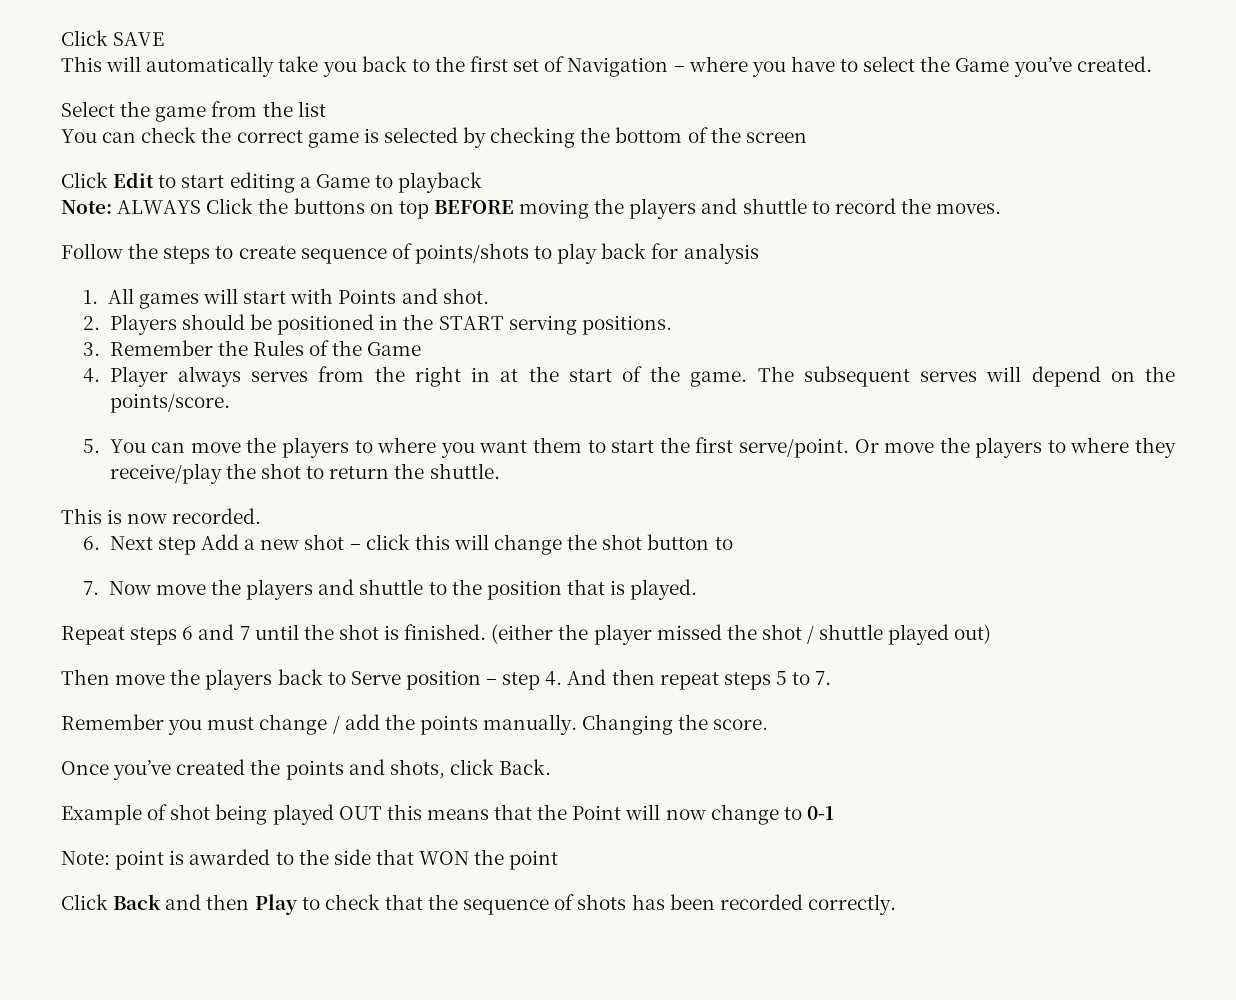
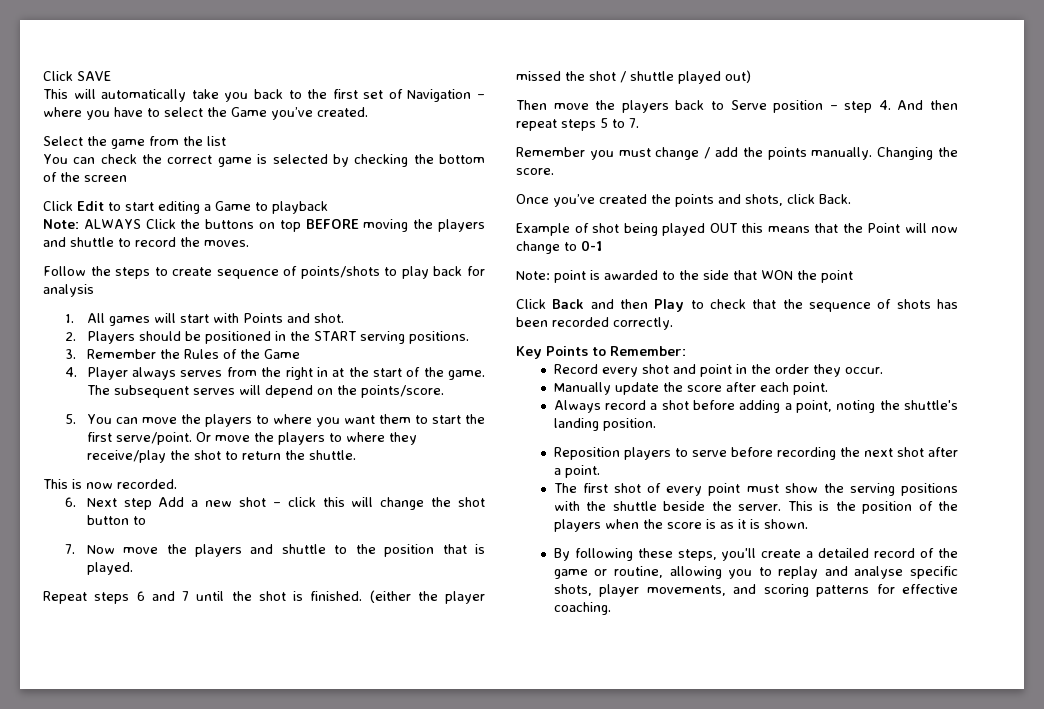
+ Key Points to Remember:
+ Record every shot and point in the order they occur.
+ Manually update the score after each point.
+ Always record a shot before adding a point, noting the shuttle's landing position.
+ Reposition players to serve before recording the next shot after a point.
+ The first shot of every point must show the serving positions with the shuttle beside the server. This is the position of the players when the score is as it is shown.
+ By following these steps, you'll create a detailed record of the game or routine, allowing you to replay and analyse specific shots, player movements, and scoring patterns for effective coaching.

